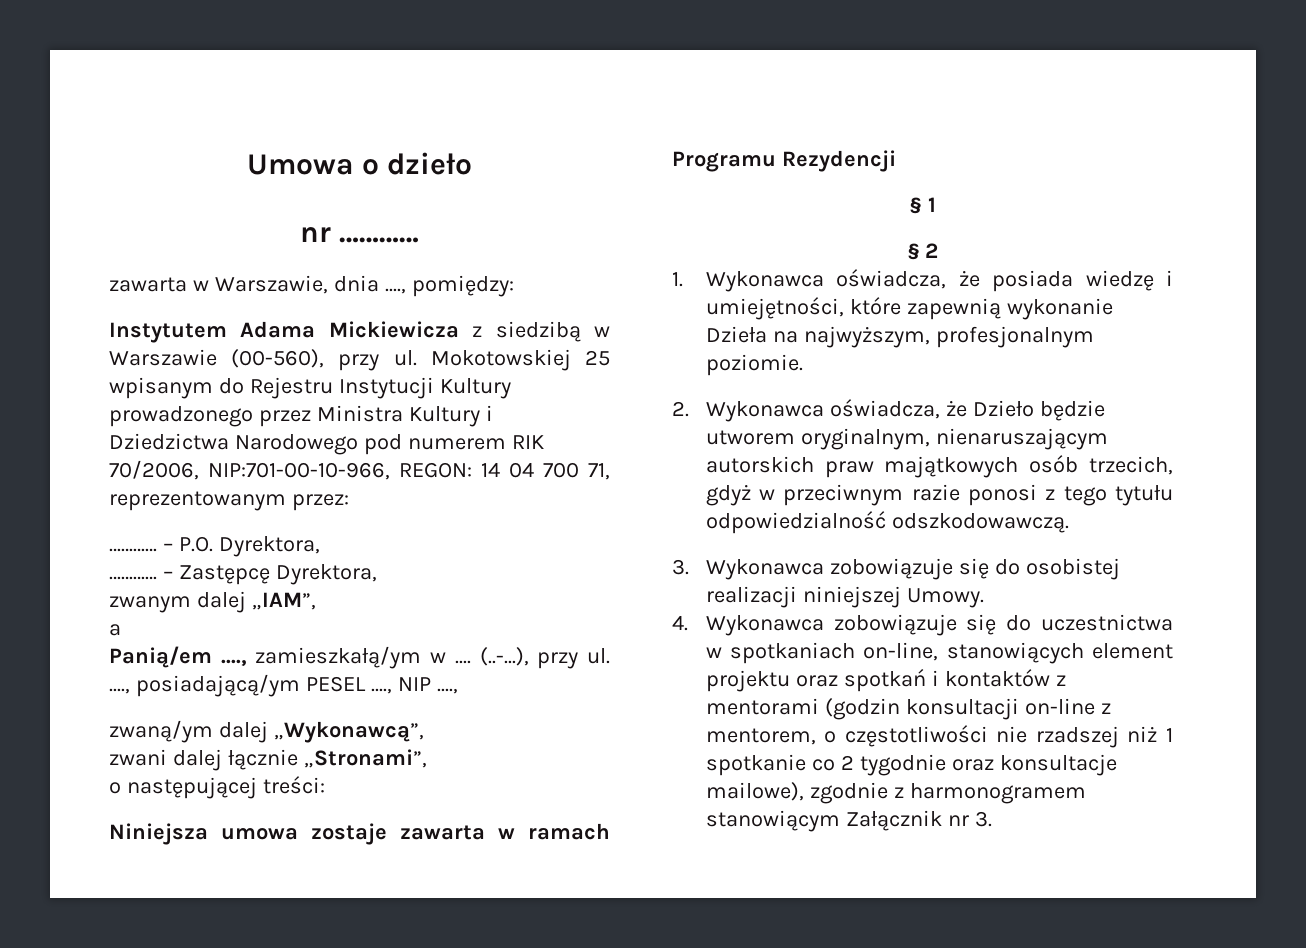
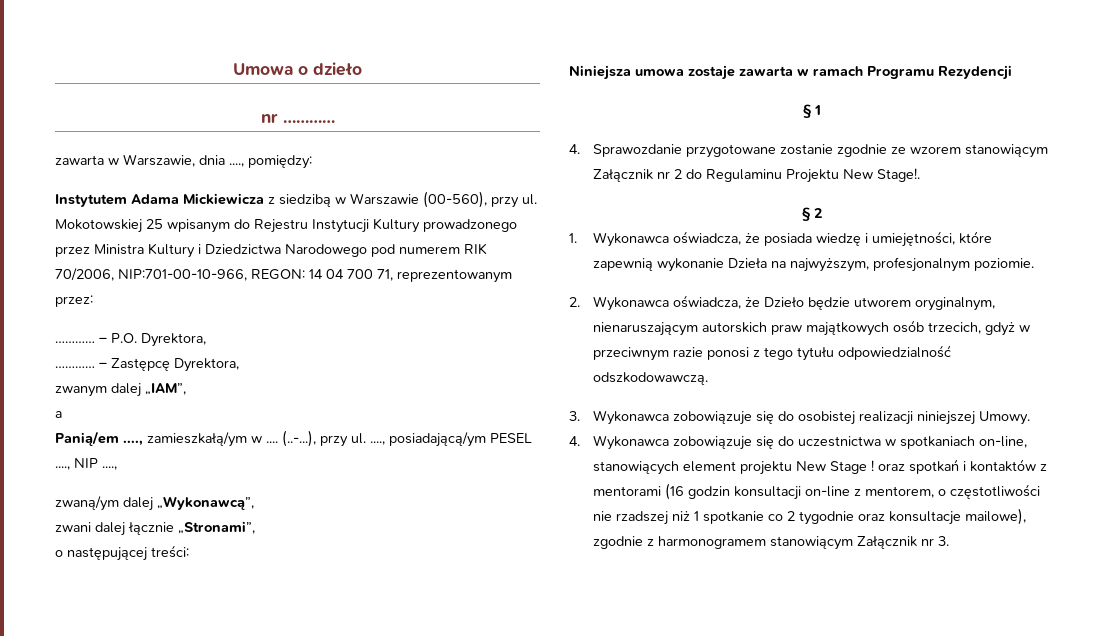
+ 4. Sprawozdanie przygotowane zostanie zgodnie ze wzorem stanowiącym Załącznik nr 2 do Regulaminu Projektu New Stage!.
- 4. Wykonawca zobowiązuje się do uczestnictwa w spotkaniach on-line, stanowiących element projektu oraz spotkań i kontaktów z mentorami (godzin konsultacji on-line z mentorem, o częstotliwości nie rzadszej niż 1 spotkanie co 2 tygodnie oraz konsultacje mailowe), zgodnie z harmonogramem stanowiącym Załącznik nr 3.
+ 4. Wykonawca zobowiązuje się do uczestnictwa w spotkaniach on-line, stanowiących element projektu New Stage ! oraz spotkań i kontaktów z mentorami (16 godzin konsultacji on-line z mentorem, o częstotliwości nie rzadszej niż 1 spotkanie co 2 tygodnie oraz konsultacje mailowe), zgodnie z harmonogramem stanowiącym Załącznik nr 3.

